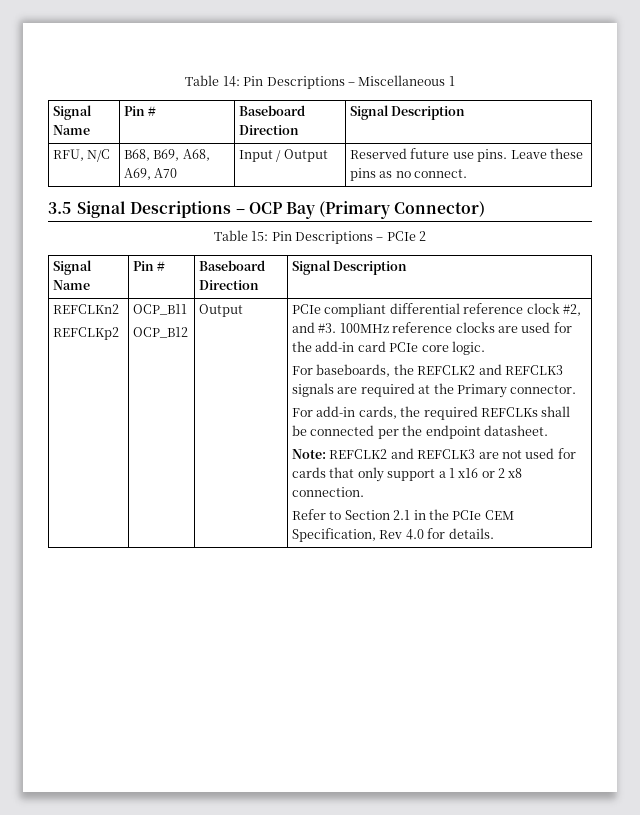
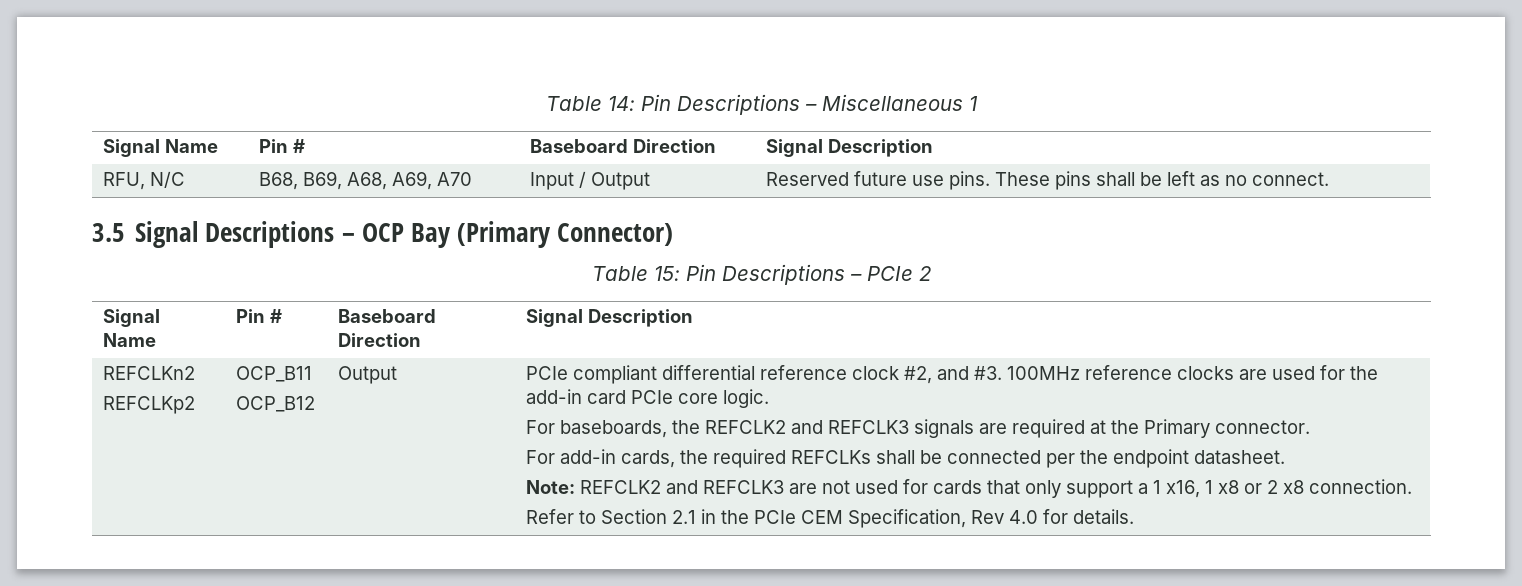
- RFU, N/C | B68, B69, A68, A69, A70 | Input / Output | Reserved future use pins. Leave these pins as no connect.
+ RFU, N/C | B68, B69, A68, A69, A70 | Input / Output | Reserved future use pins. These pins shall be left as no connect.
- Note: REFCLK2 and REFCLK3 are not used for cards that only support a 1 x16 or 2 x8 connection.
+ Note: REFCLK2 and REFCLK3 are not used for cards that only support a 1 x16, 1 x8 or 2 x8 connection.

